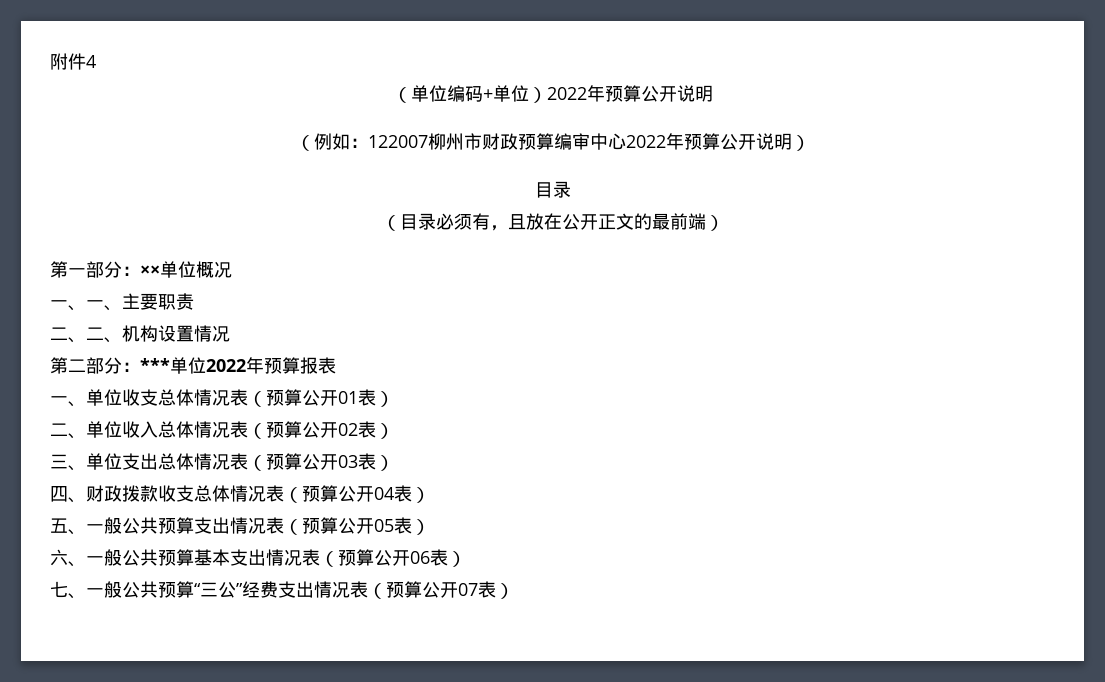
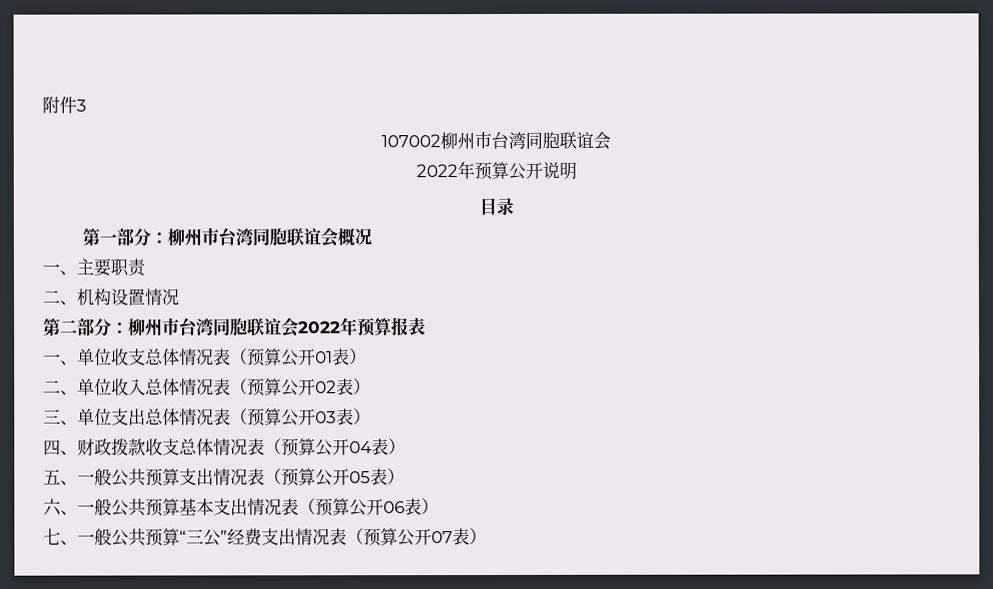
- 附件4
- （单位编码+单位）2022年预算公开说明
+ 附件3
+ 107002柳州市台湾同胞联谊会
+ 2022年预算公开说明
- （例如：122007柳州市财政预算编审中心2022年预算公开说明）
  目录
- （目录必须有，且放在公开正文的最前端）
- 第一部分：××单位概况
+ 第一部分：柳州市台湾同胞联谊会概况
- 一、一、主要职责
+ 一、主要职责
- 二、二、机构设置情况
+ 二、机构设置情况
- 第二部分：***单位2022年预算报表
+ 第二部分：柳州市台湾同胞联谊会2022年预算报表

